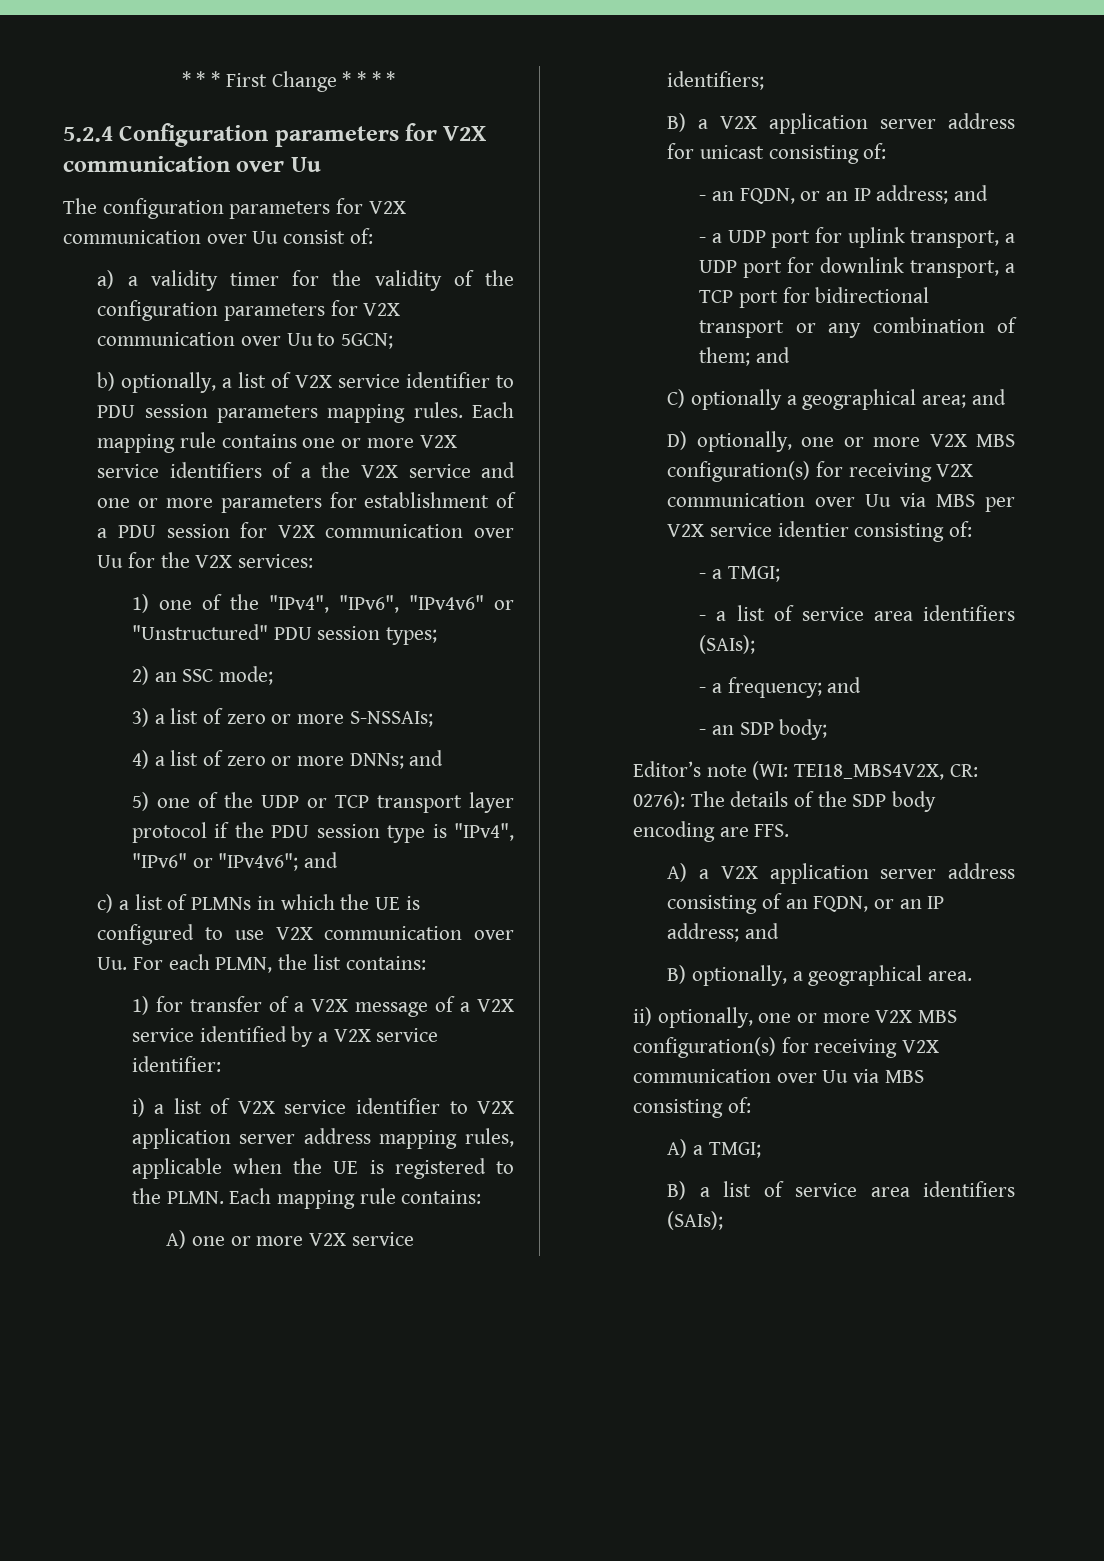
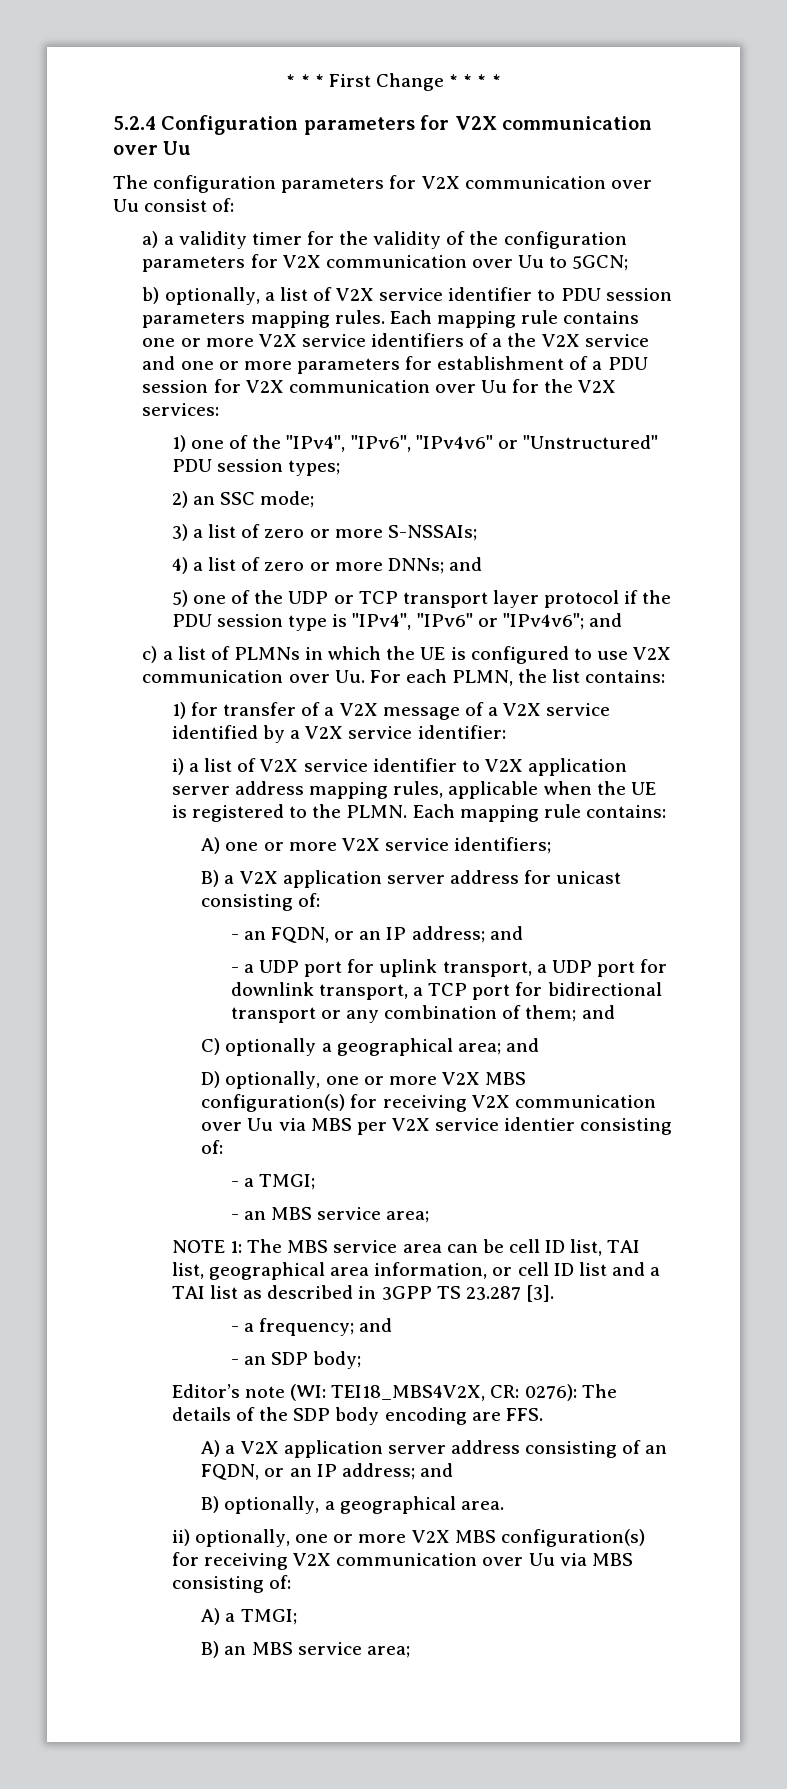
- - a list of service area identifiers (SAIs);
+ - an MBS service area;
+ NOTE 1: The MBS service area can be cell ID list, TAI list, geographical area information, or cell ID list and a TAI list as described in 3GPP TS 23.287 [3].
- B) a list of service area identifiers (SAIs);
+ B) an MBS service area;

